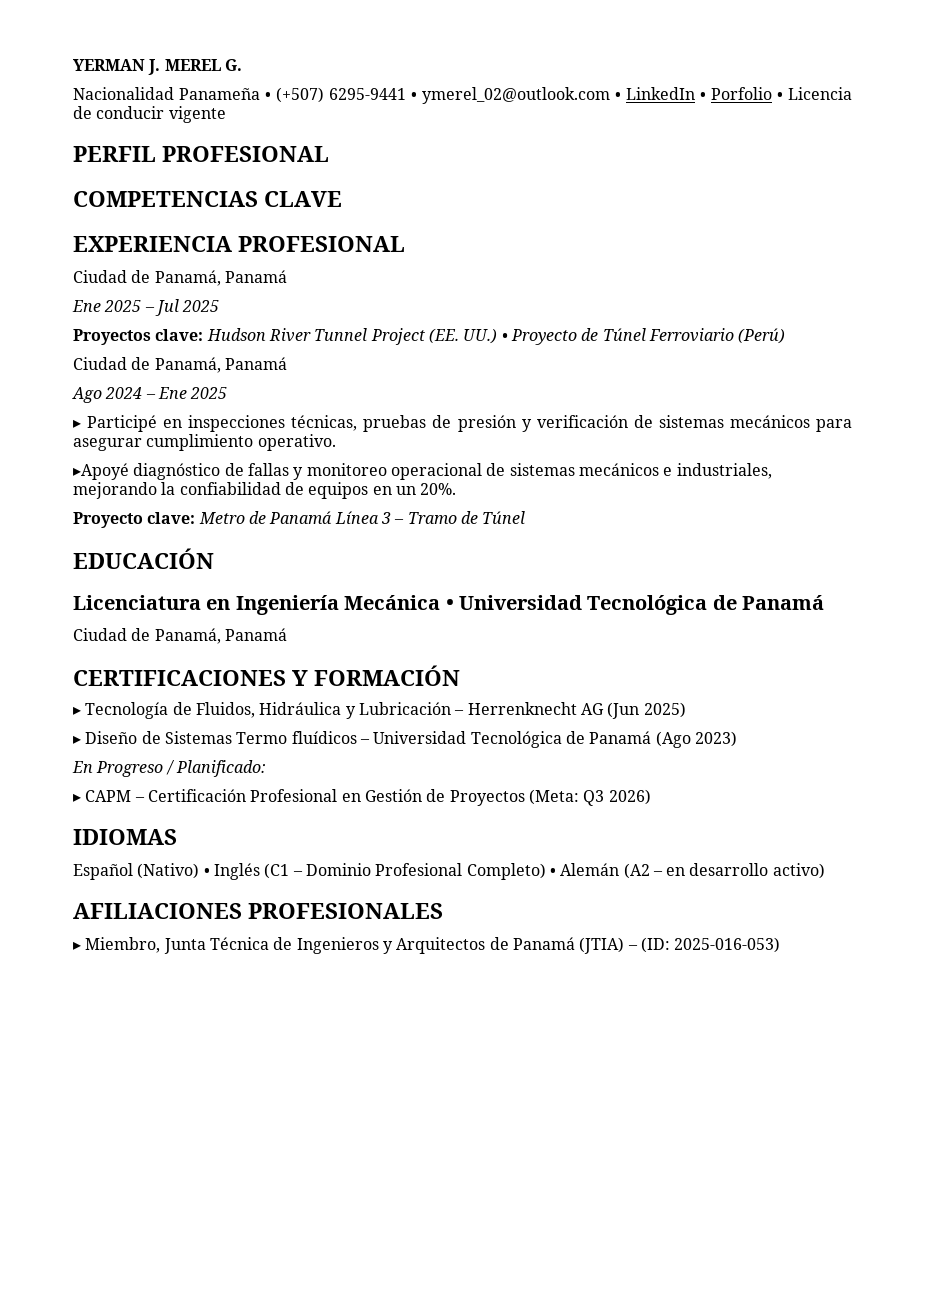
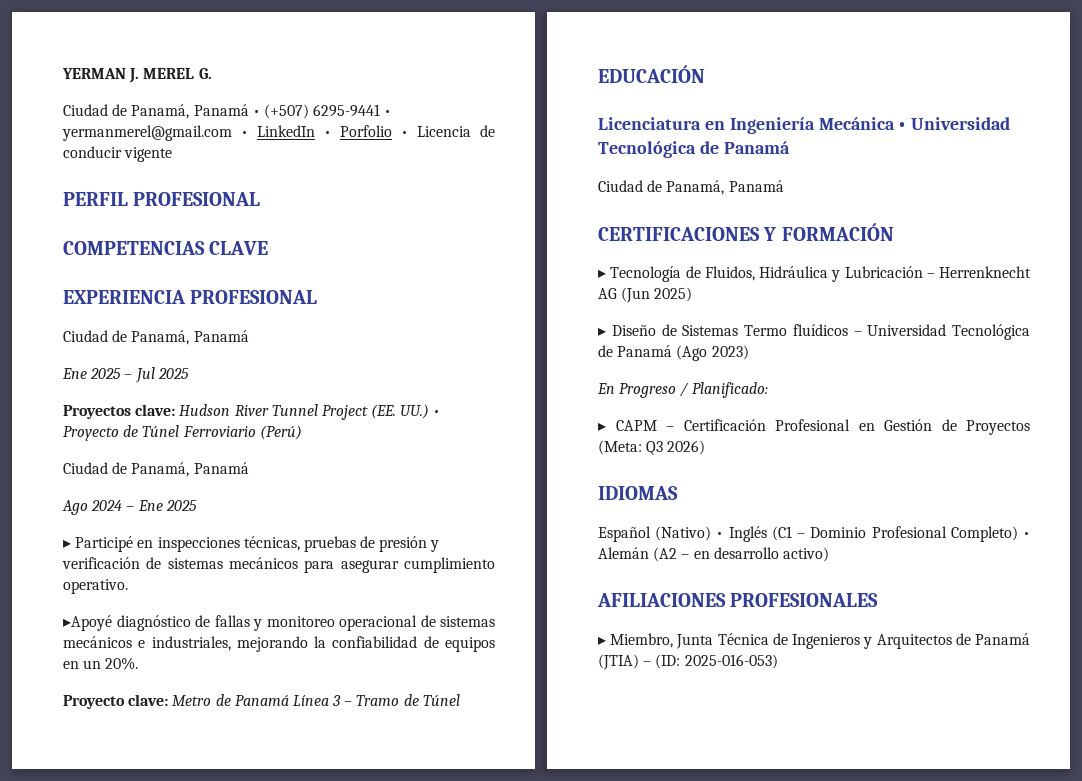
- Nacionalidad Panameña • (+507) 6295-9441 • ymerel_02@outlook.com • LinkedIn • Porfolio • Licencia de conducir vigente
+ Ciudad de Panamá, Panamá • (+507) 6295-9441 • yermanmerel@gmail.com • LinkedIn • Porfolio • Licencia de conducir vigente

